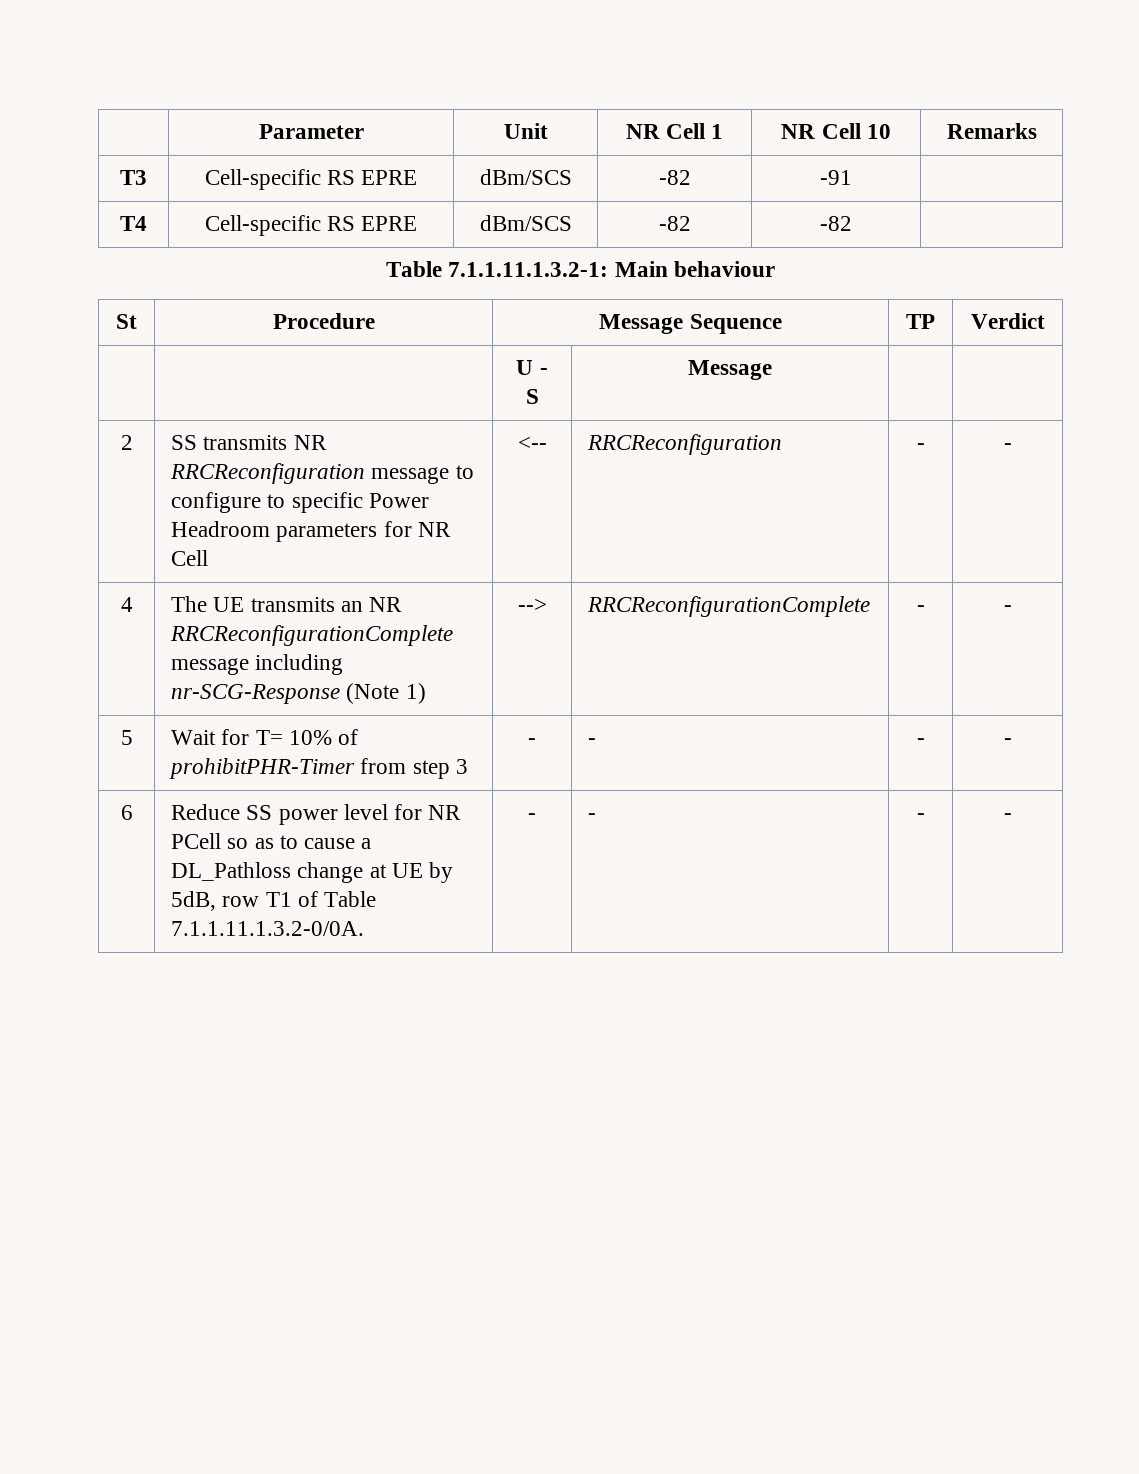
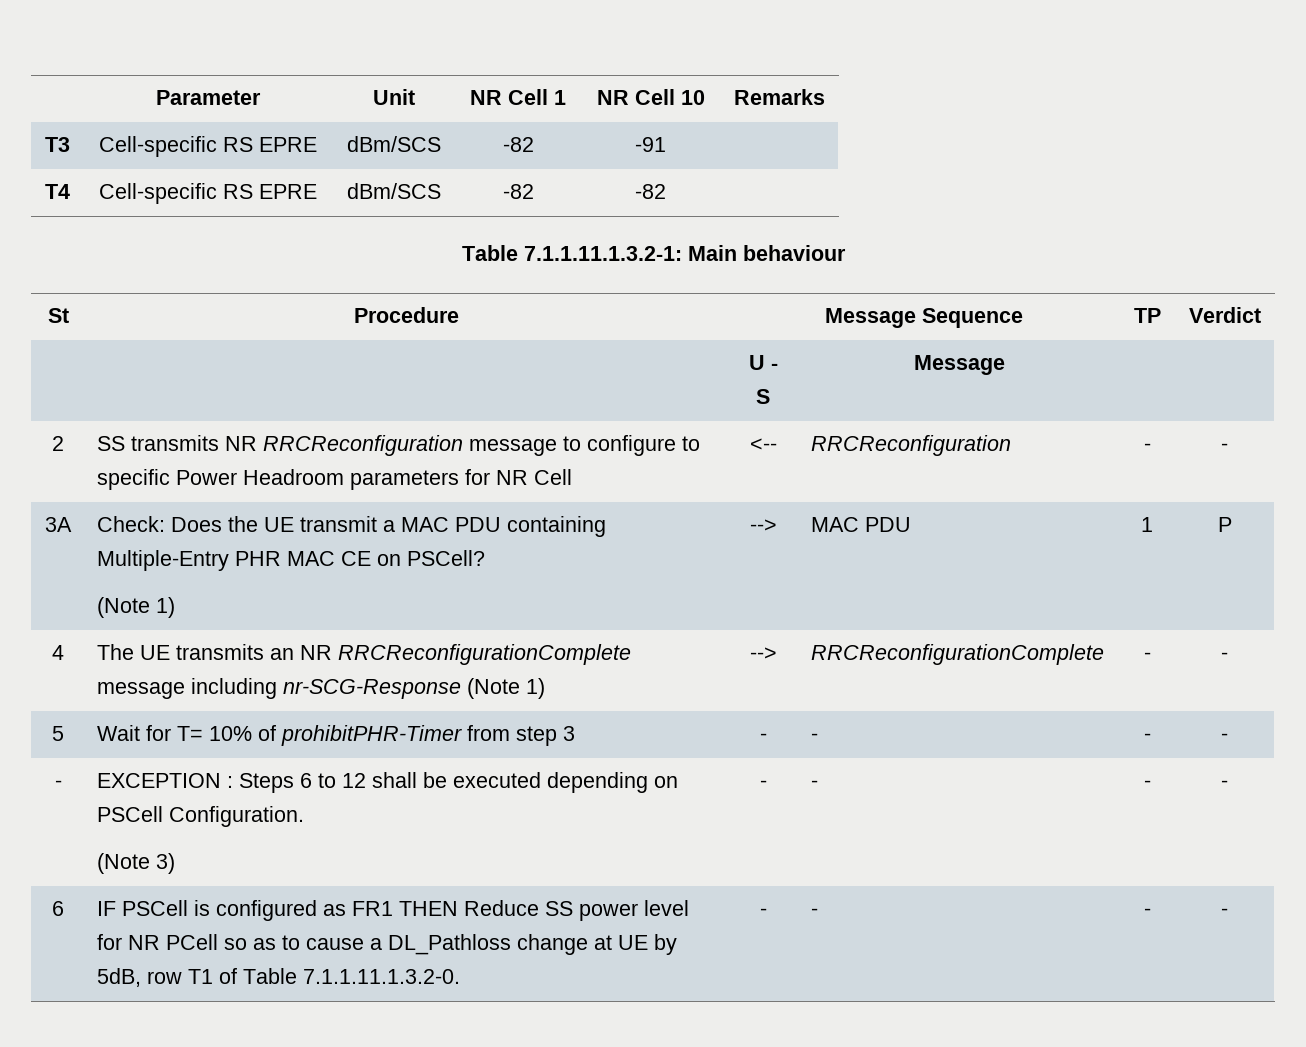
+ 3A | Check: Does the UE transmit a MAC PDU containing Multiple-Entry PHR MAC CE on PSCell?
+ (Note 1) | --> | MAC PDU | 1 | P
- 6 | Reduce SS power level for NR PCell so as to cause a DL_Pathloss change at UE by 5dB, row T1 of Table 7.1.1.11.1.3.2-0/0A. | - | - | - | -
+ - | EXCEPTION : Steps 6 to 12 shall be executed depending on PSCell Configuration.
+ (Note 3) | - | - | - | -
+ 6 | IF PSCell is configured as FR1 THEN Reduce SS power level for NR PCell so as to cause a DL_Pathloss change at UE by 5dB, row T1 of Table 7.1.1.11.1.3.2-0. | - | - | - | -

